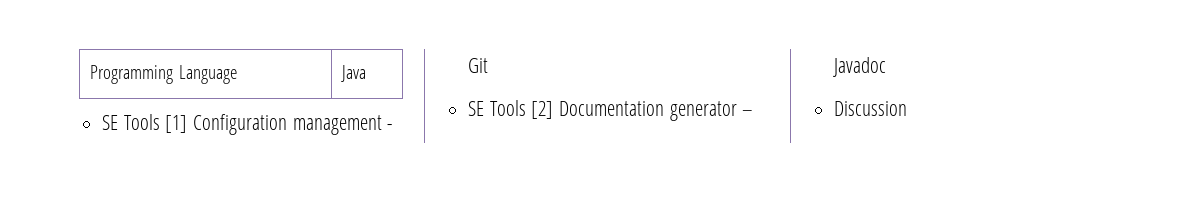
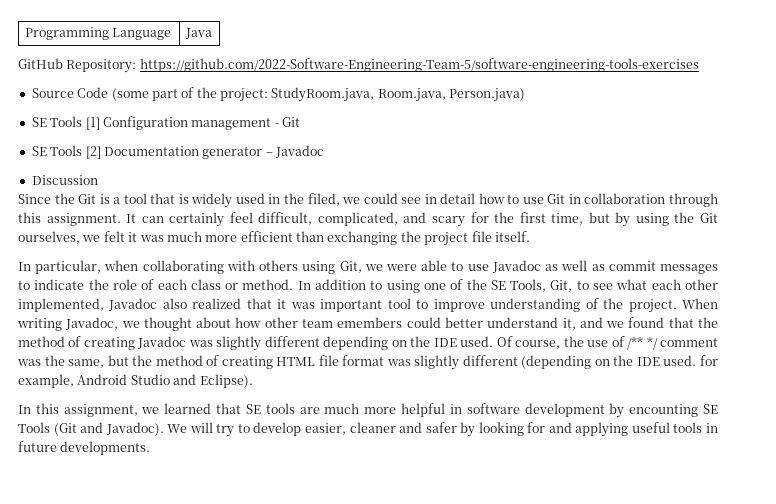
+ GitHub Repository: https://github.com/2022-Software-Engineering-Team-5/software-engineering-tools-exercises
+ Source Code (some part of the project: StudyRoom.java, Room.java, Person.java)
+ Since the Git is a tool that is widely used in the filed, we could see in detail how to use Git in collaboration through this assignment. It can certainly feel difficult, complicated, and scary for the first time, but by using the Git ourselves, we felt it was much more efficient than exchanging the project file itself.
+ In particular, when collaborating with others using Git, we were able to use Javadoc as well as commit messages to indicate the role of each class or method. In addition to using one of the SE Tools, Git, to see what each other implemented, Javadoc also realized that it was important tool to improve understanding of the project. When writing Javadoc, we thought about how other team emembers could better understand it, and we found that the method of creating Javadoc was slightly different depending on the IDE used. Of course, the use of /** */ comment was the same, but the method of creating HTML file format was slightly different (depending on the IDE used. for example, Android Studio and Eclipse).
+ In this assignment, we learned that SE tools are much more helpful in software development by encounting SE Tools (Git and Javadoc). We will try to develop easier, cleaner and safer by looking for and applying useful tools in future developments.

